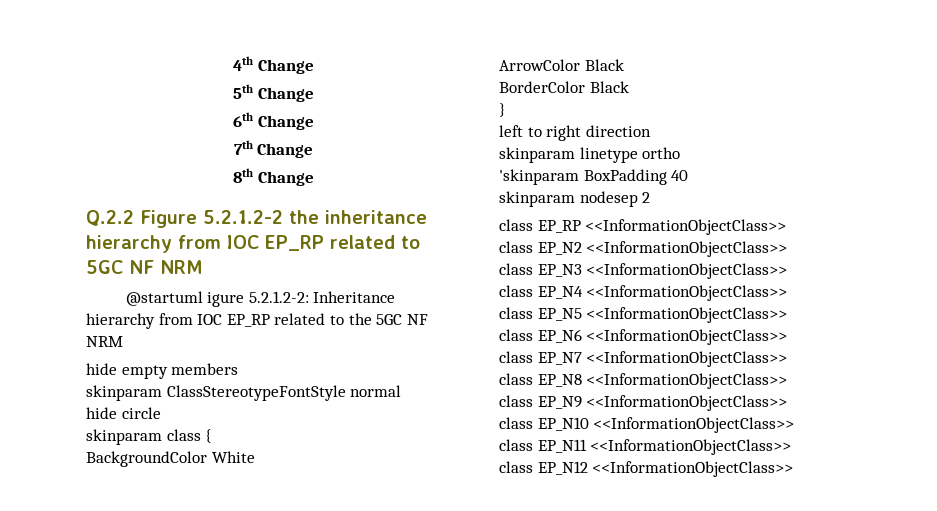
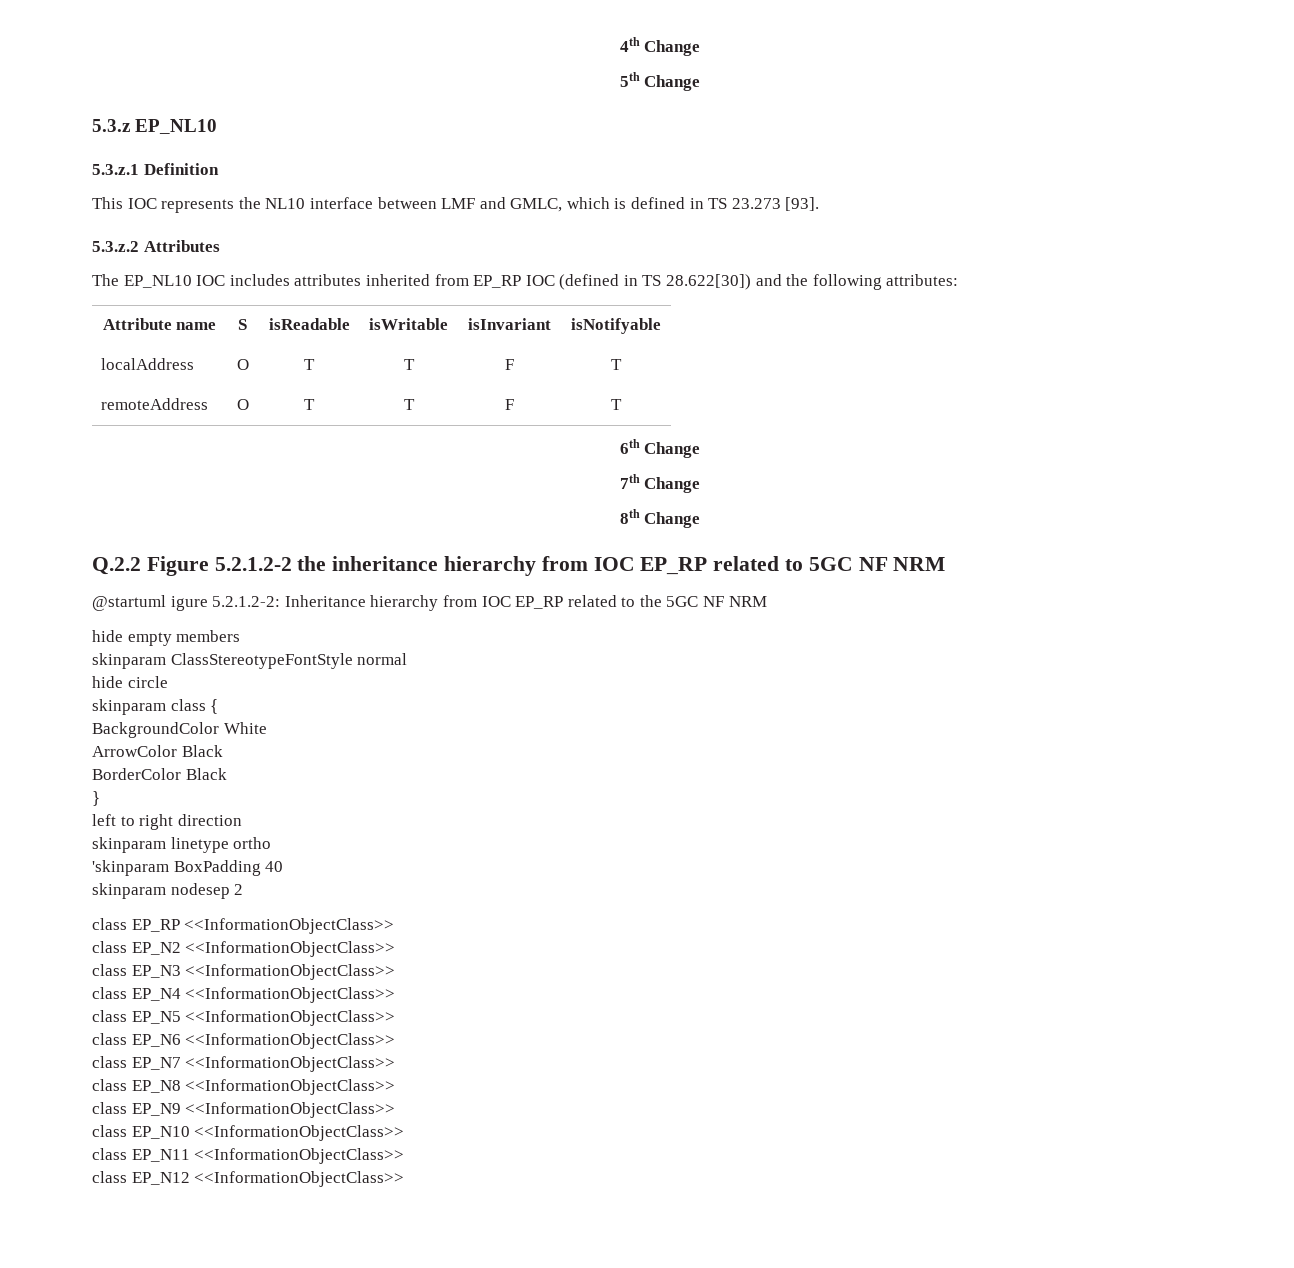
+ 5.3.z EP_NL10
+ 5.3.z.1 Definition
+ This IOC represents the NL10 interface between LMF and GMLC, which is defined in TS 23.273 [93].
+ 5.3.z.2 Attributes
+ The EP_NL10 IOC includes attributes inherited from EP_RP IOC (defined in TS 28.622[30]) and the following attributes:
+ Attribute name | S | isReadable | isWritable | isInvariant | isNotifyable
+ localAddress | O | T | T | F | T
+ remoteAddress | O | T | T | F | T

